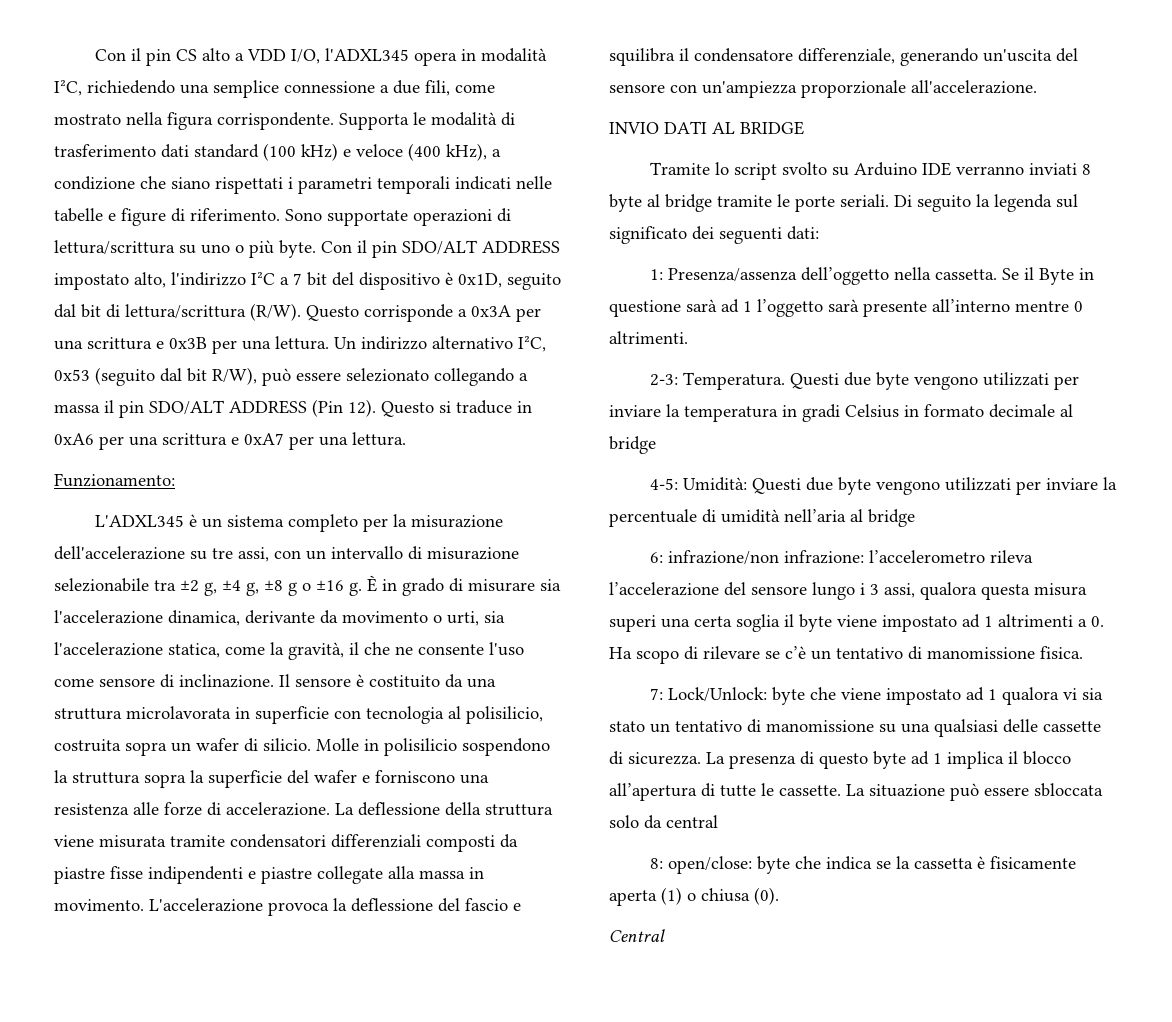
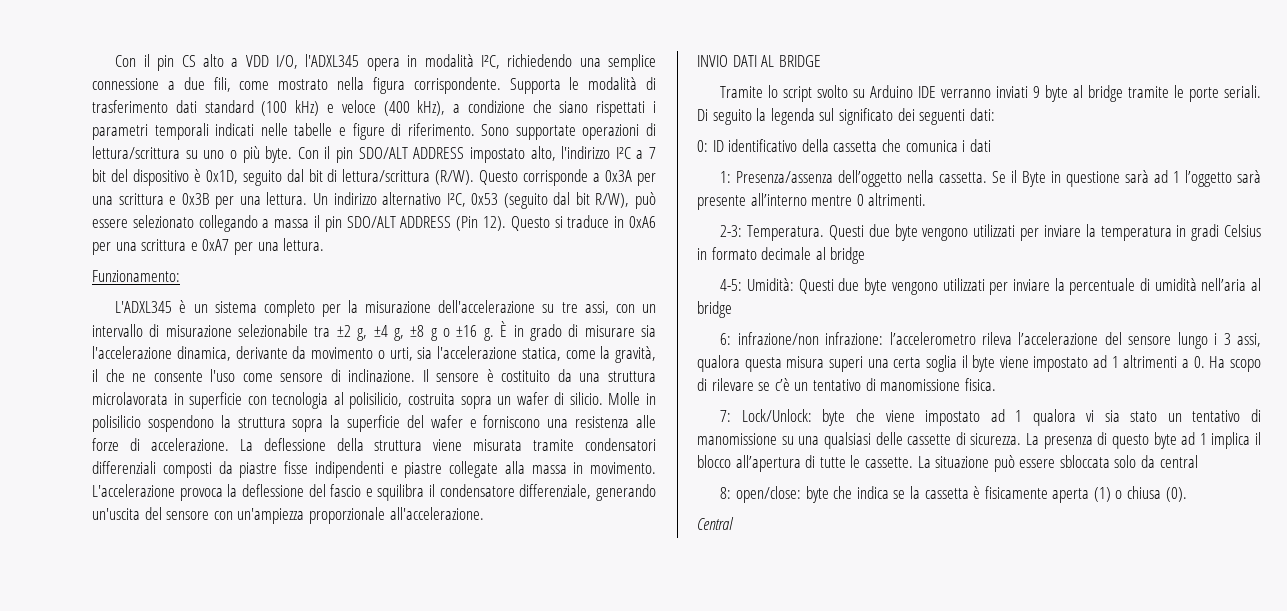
- Tramite lo script svolto su Arduino IDE verranno inviati 8 byte al bridge tramite le porte seriali.
+ Tramite lo script svolto su Arduino IDE verranno inviati 9 byte al bridge tramite le porte seriali.
+ 0: ID identificativo della cassetta che comunica i dati

